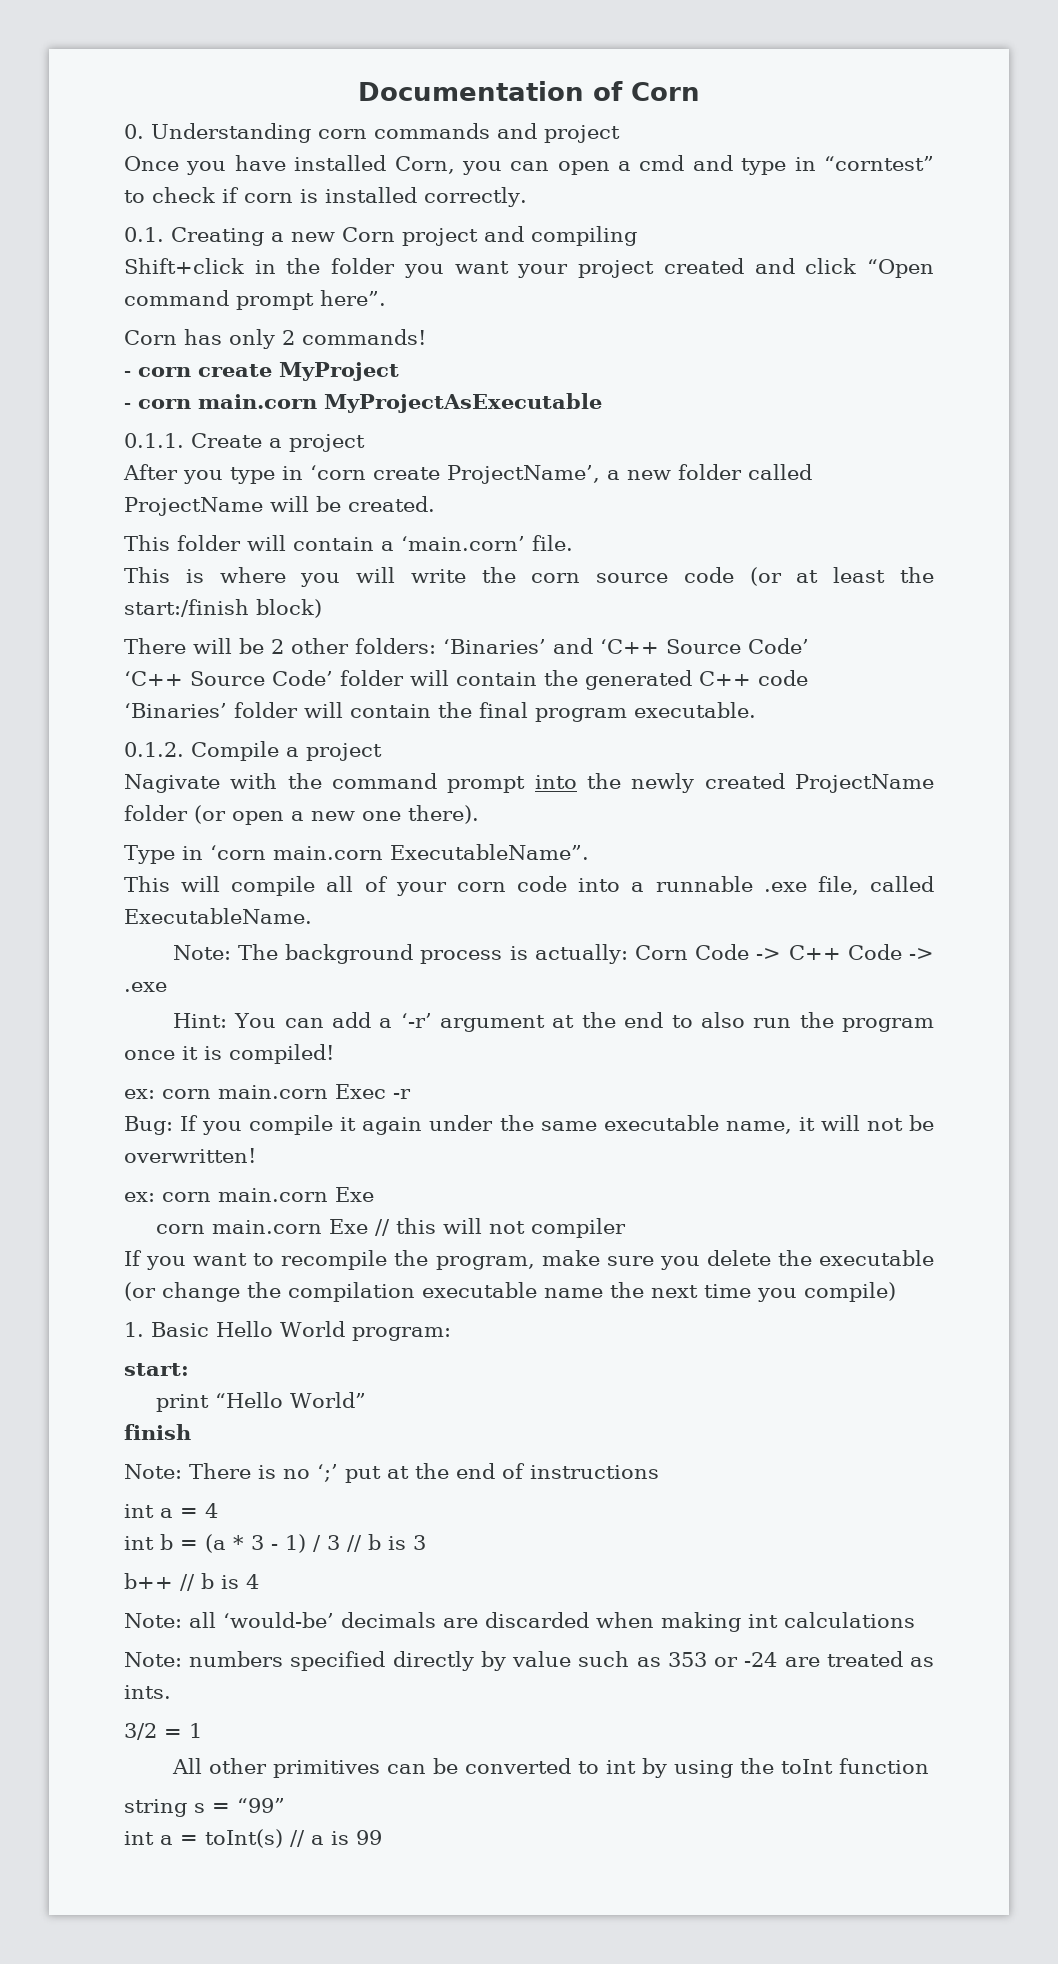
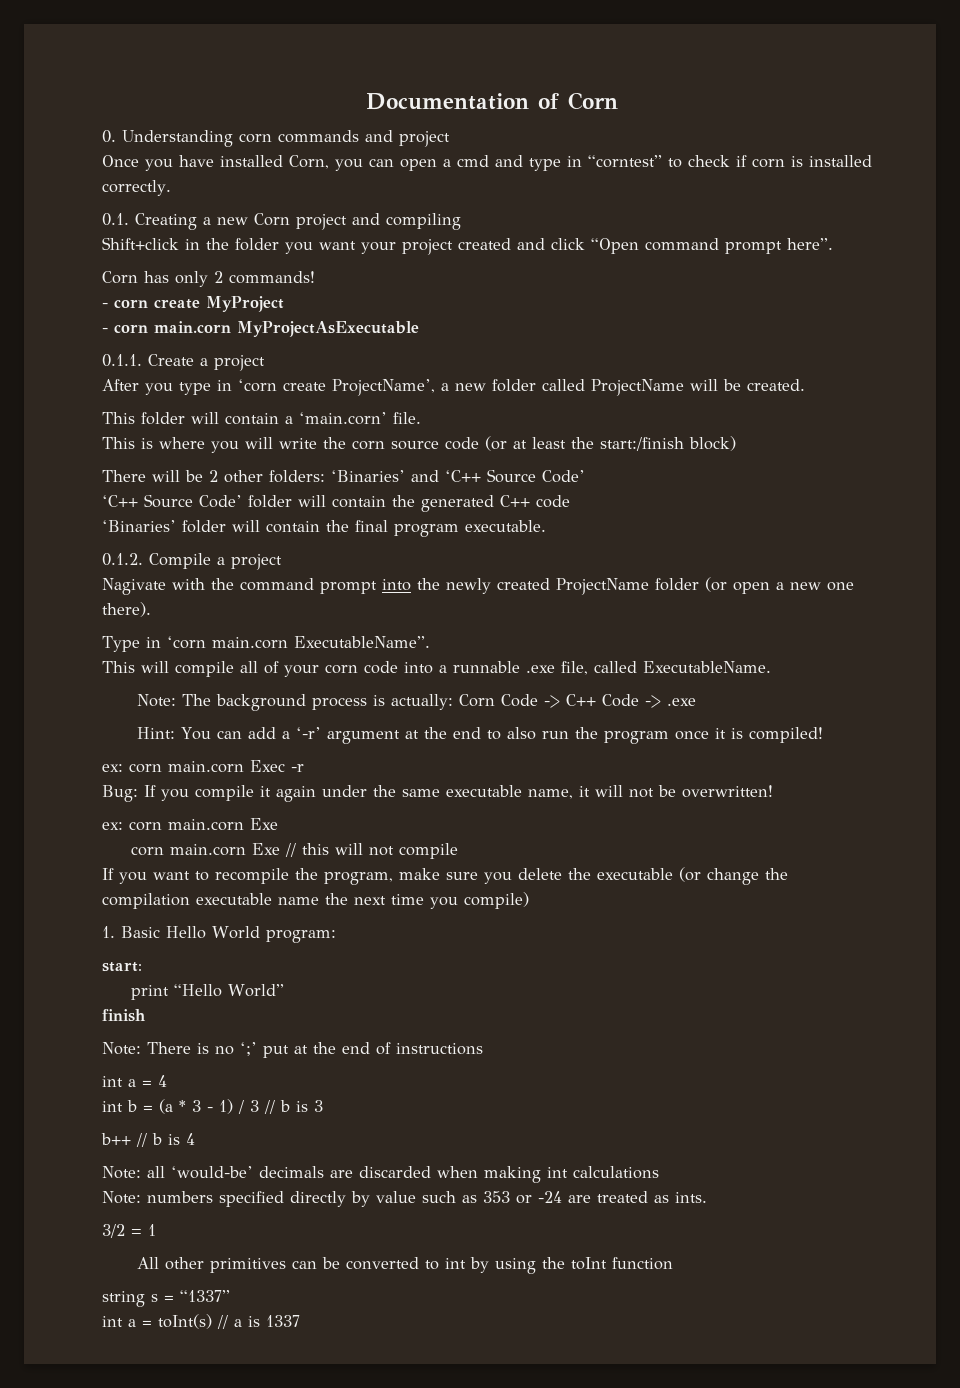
- corn main.corn Exe // this will not compiler
+ corn main.corn Exe // this will not compile
- string s = “99”
+ string s = “1337”
- int a = toInt(s) // a is 99
+ int a = toInt(s) // a is 1337

